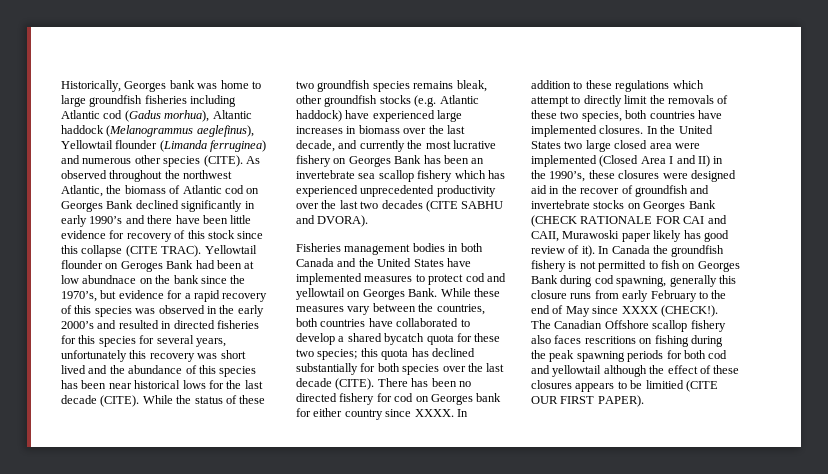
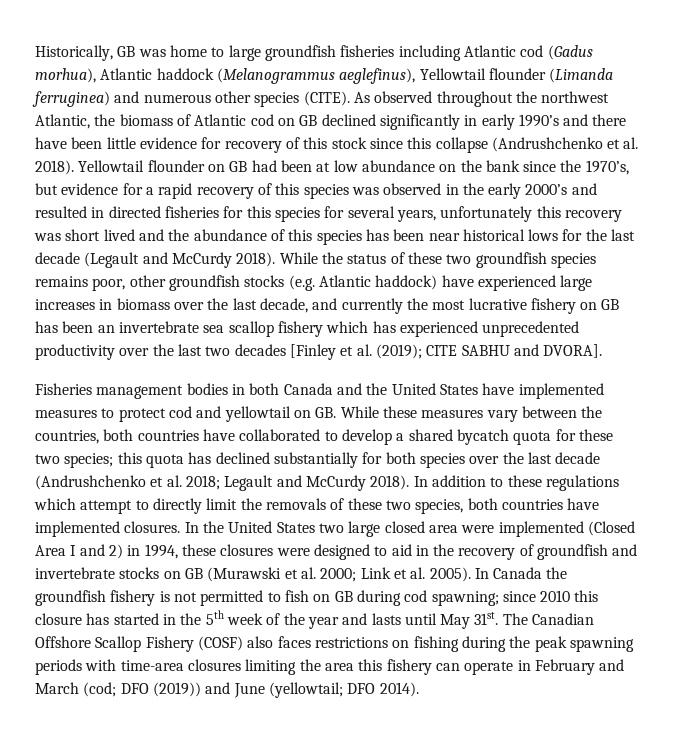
- Historically, Georges bank was home to large groundfish fisheries including Atlantic cod (Gadus morhua), Altantic haddock (Melanogrammus aeglefinus), Yellowtail flounder (Limanda ferruginea) and numerous other species (CITE).
+ Historically, GB was home to large groundfish fisheries including Atlantic cod (Gadus morhua), Atlantic haddock (Melanogrammus aeglefinus), Yellowtail flounder (Limanda ferruginea) and numerous other species (CITE).
- As observed throughout the northwest Atlantic, the biomass of Atlantic cod on Georges Bank declined significantly in early 1990’s and there have been little evidence for recovery of this stock since this collapse (CITE TRAC).
+ As observed throughout the northwest Atlantic, the biomass of Atlantic cod on GB declined significantly in early 1990’s and there have been little evidence for recovery of this stock since this collapse (Andrushchenko et al. 2018).
- Yellowtail flounder on Geroges Bank had been at low abundnace on the bank since the 1970’s, but evidence for a rapid recovery of this species was observed in the early 2000’s and resulted in directed fisheries for this species for several years, unfortunately this recovery was short lived and the abundance of this species has been near historical lows for the last decade (CITE).
+ Yellowtail flounder on GB had been at low abundance on the bank since the 1970’s, but evidence for a rapid recovery of this species was observed in the early 2000’s and resulted in directed fisheries for this species for several years, unfortunately this recovery was short lived and the abundance of this species has been near historical lows for the last decade (Legault and McCurdy 2018).
- While the status of these two groundfish species remains bleak, other groundfish stocks (e.g. Atlantic haddock) have experienced large increases in biomass over the last decade, and currently the most lucrative fishery on Georges Bank has been an invertebrate sea scallop fishery which has experienced unprecedented productivity over the last two decades (CITE SABHU and DVORA).
+ While the status of these two groundfish species remains poor, other groundfish stocks (e.g. Atlantic haddock) have experienced large increases in biomass over the last decade, and currently the most lucrative fishery on GB has been an invertebrate sea scallop fishery which has experienced unprecedented productivity over the last two decades [Finley et al. (2019); CITE SABHU and DVORA].
- Fisheries management bodies in both Canada and the United States have implemented measures to protect cod and yellowtail on Georges Bank. While these measures vary between the countries, both countries have collaborated to develop a shared bycatch quota for these two species; this quota has declined substantially for both species over the last decade (CITE). There has been no directed fishery for cod on Georges bank for either country since XXXX.
+ Fisheries management bodies in both Canada and the United States have implemented measures to protect cod and yellowtail on GB. While these measures vary between the countries, both countries have collaborated to develop a shared bycatch quota for these two species; this quota has declined substantially for both species over the last decade (Andrushchenko et al. 2018; Legault and McCurdy 2018).
- In the United States two large closed area were implemented (Closed Area I and II) in the 1990’s, these closures were designed aid in the recover of groundfish and invertebrate stocks on Georges Bank (CHECK RATIONALE FOR CAI and CAII, Murawoski paper likely has good review of it).
+ In the United States two large closed area were implemented (Closed Area I and 2) in 1994, these closures were designed to aid in the recovery of groundfish and invertebrate stocks on GB (Murawski et al. 2000; Link et al. 2005).
- In Canada the groundfish fishery is not permitted to fish on Georges Bank during cod spawning, generally this closure runs from early February to the end of May since XXXX (CHECK!). The Canadian Offshore scallop fishery also faces rescritions on fishing during the peak spawning periods for both cod and yellowtail although the effect of these closures appears to be limitied (CITE OUR FIRST PAPER).
+ In Canada the groundfish fishery is not permitted to fish on GB during cod spawning; since 2010 this closure has started in the 5th week of the year and lasts until May 31st. The Canadian Offshore Scallop Fishery (COSF) also faces restrictions on fishing during the peak spawning periods with time-area closures limiting the area this fishery can operate in February and March (cod; DFO (2019)) and June (yellowtail; DFO 2014).

